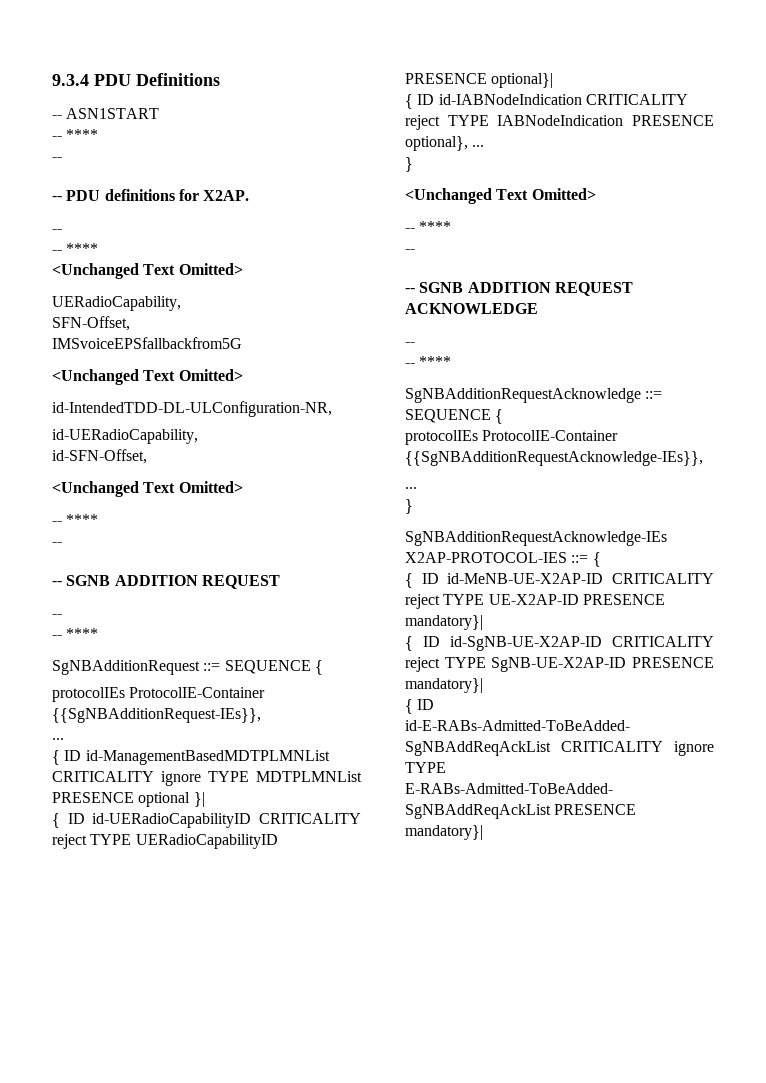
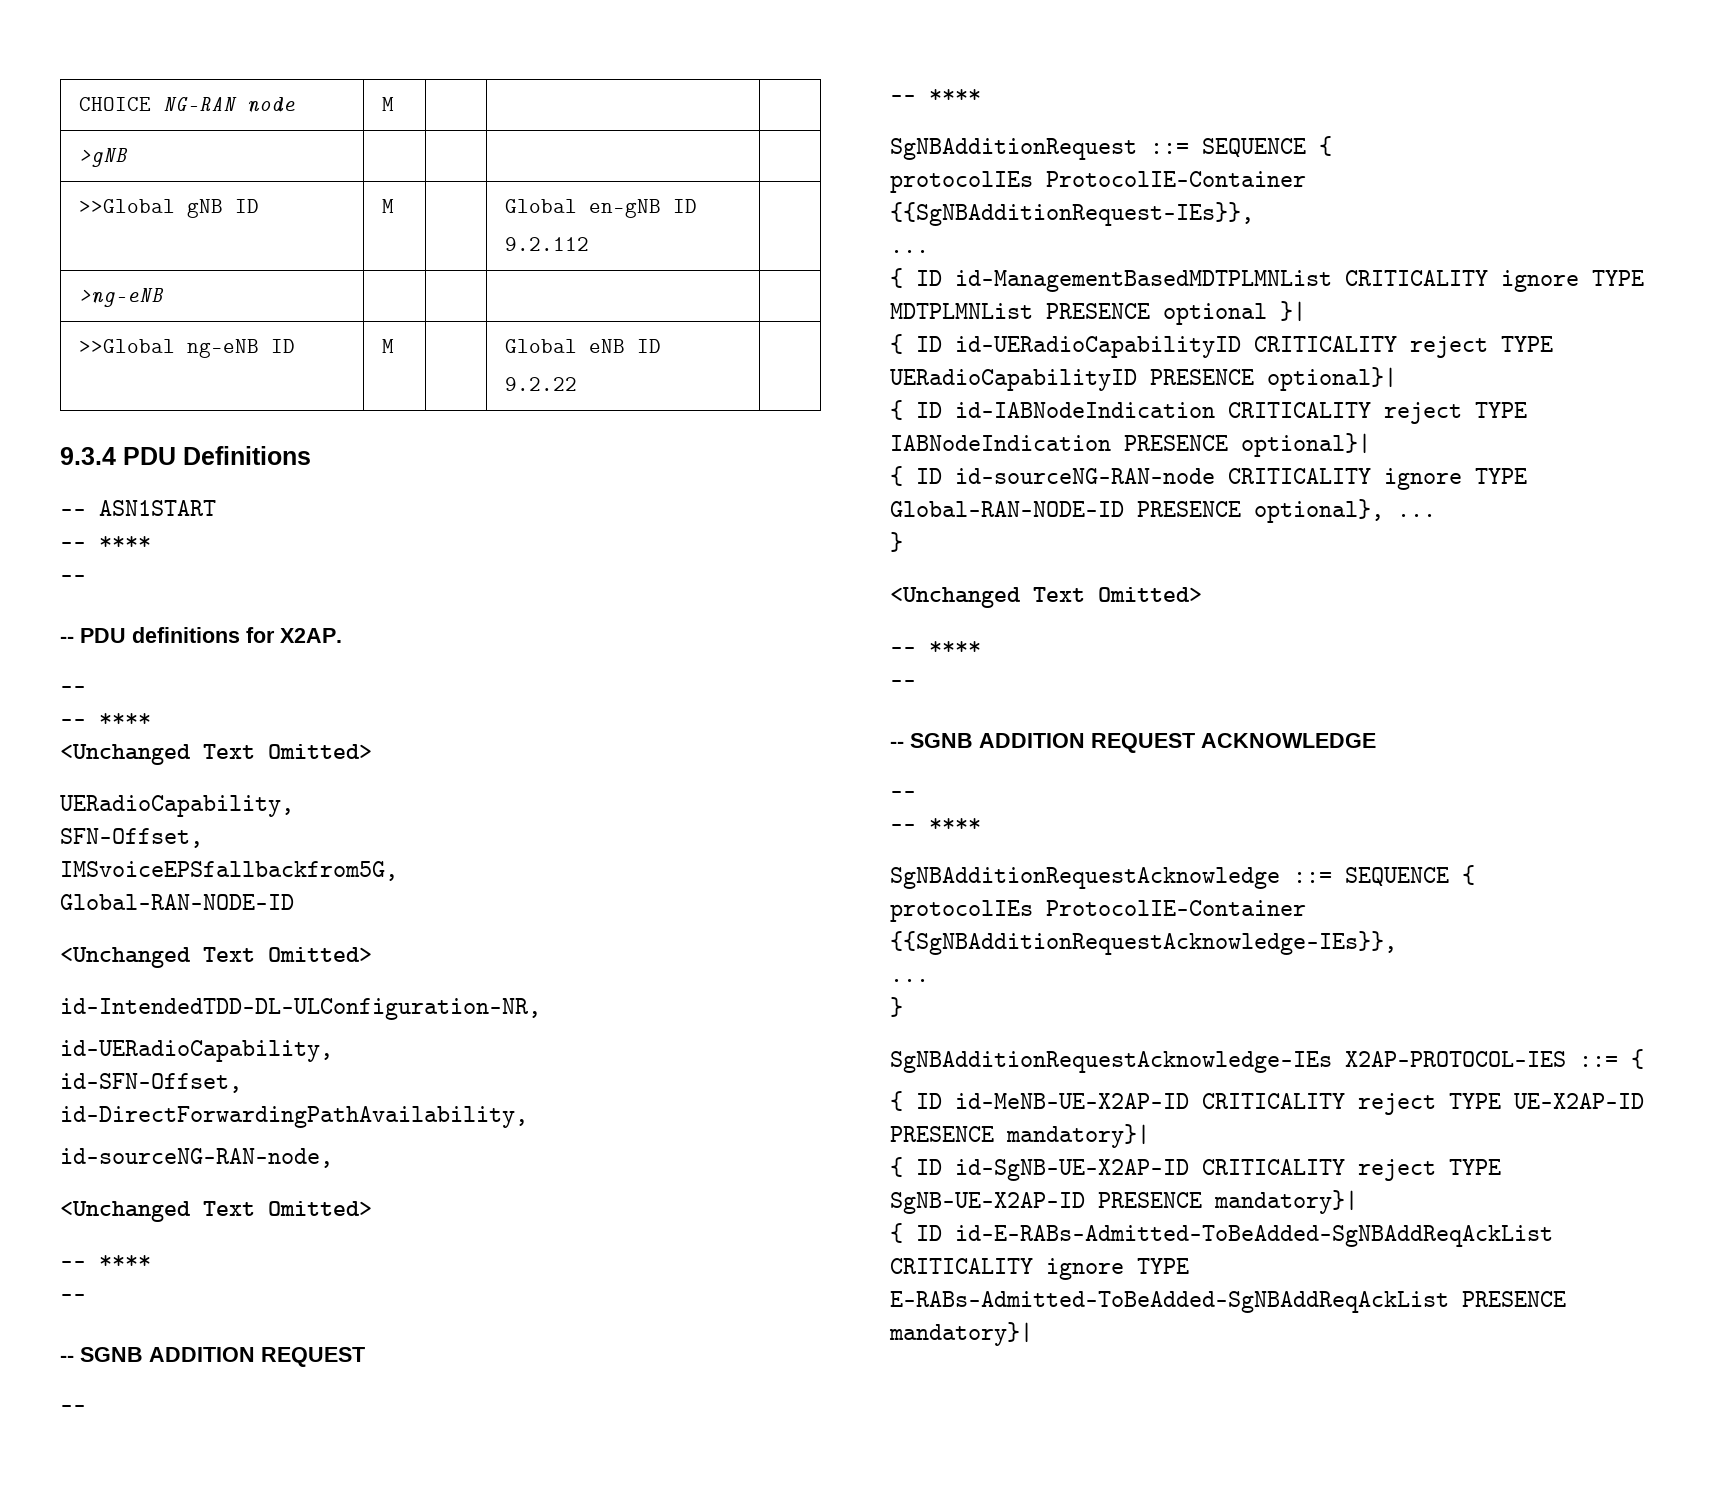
+ CHOICE NG-RAN node | M | | |
+ >gNB | | | |
+ >>Global gNB ID | M | | Global en-gNB ID
+ 9.2.112 |
+ >ng-eNB | | | |
+ >>Global ng-eNB ID | M | | Global eNB ID
+ 9.2.22 |
- IMSvoiceEPSfallbackfrom5G
+ IMSvoiceEPSfallbackfrom5G,
+ Global-RAN-NODE-ID
+ id-DirectForwardingPathAvailability,
+ id-sourceNG-RAN-node,
- { ID id-IABNodeIndication CRITICALITY reject TYPE IABNodeIndication PRESENCE optional}, ...
+ { ID id-IABNodeIndication CRITICALITY reject TYPE IABNodeIndication PRESENCE optional}|
+ { ID id-sourceNG-RAN-node CRITICALITY ignore TYPE Global-RAN-NODE-ID PRESENCE optional}, ...

